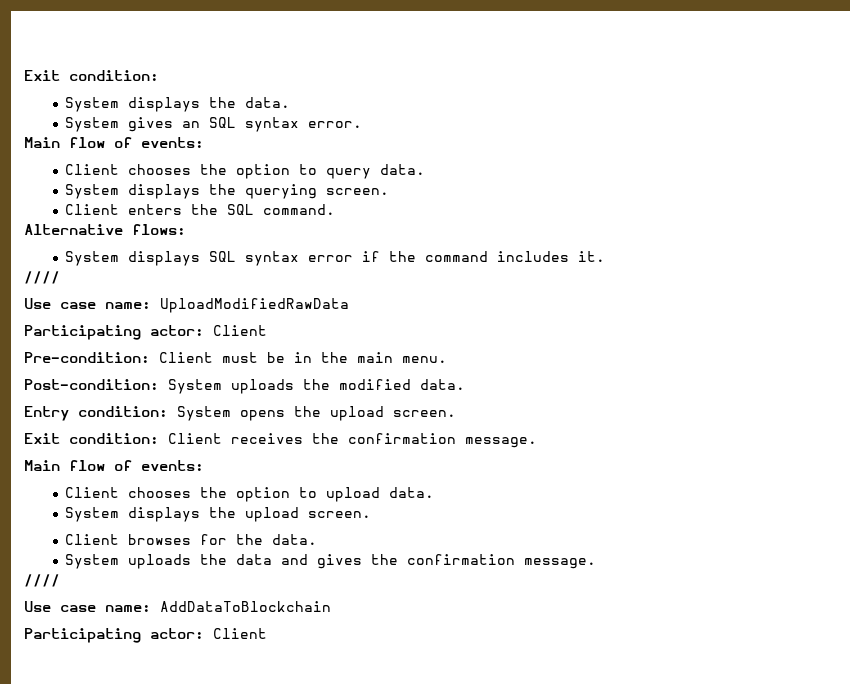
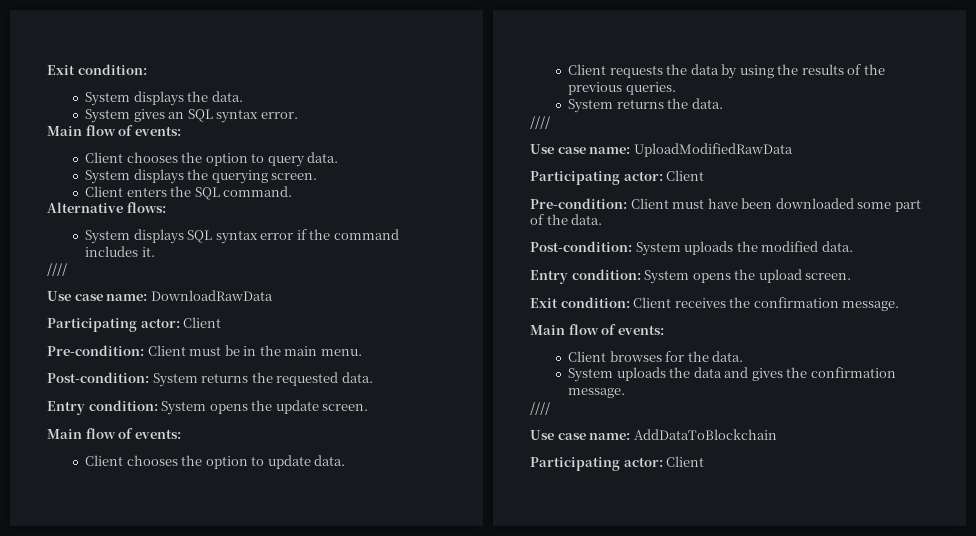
- Use case name: UploadModifiedRawData
+ Use case name: DownloadRawData
+ Post-condition: System returns the requested data.
+ Entry condition: System opens the update screen.
+ Main flow of events:
+ Client chooses the option to update data.
+ Client requests the data by using the results of the previous queries.
+ System returns the data.
+ ////
+ Use case name: UploadModifiedRawData
+ Participating actor: Client
+ Pre-condition: Client must have been downloaded some part of the data.
- Client chooses the option to upload data.
- System displays the upload screen.

